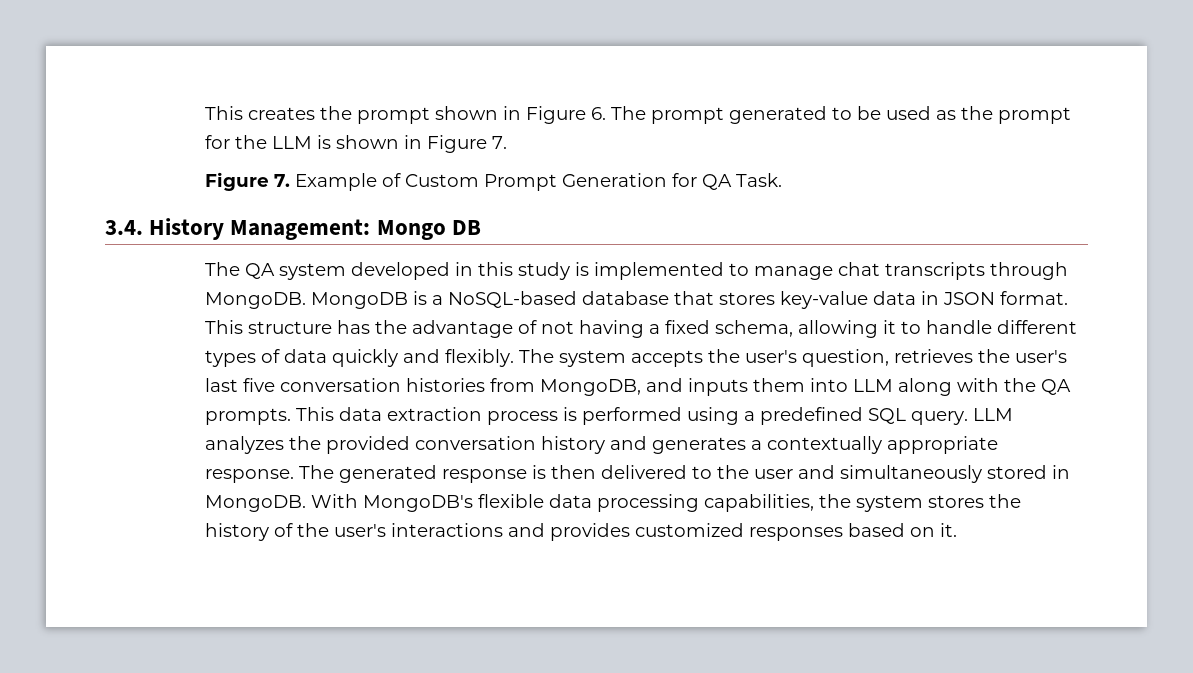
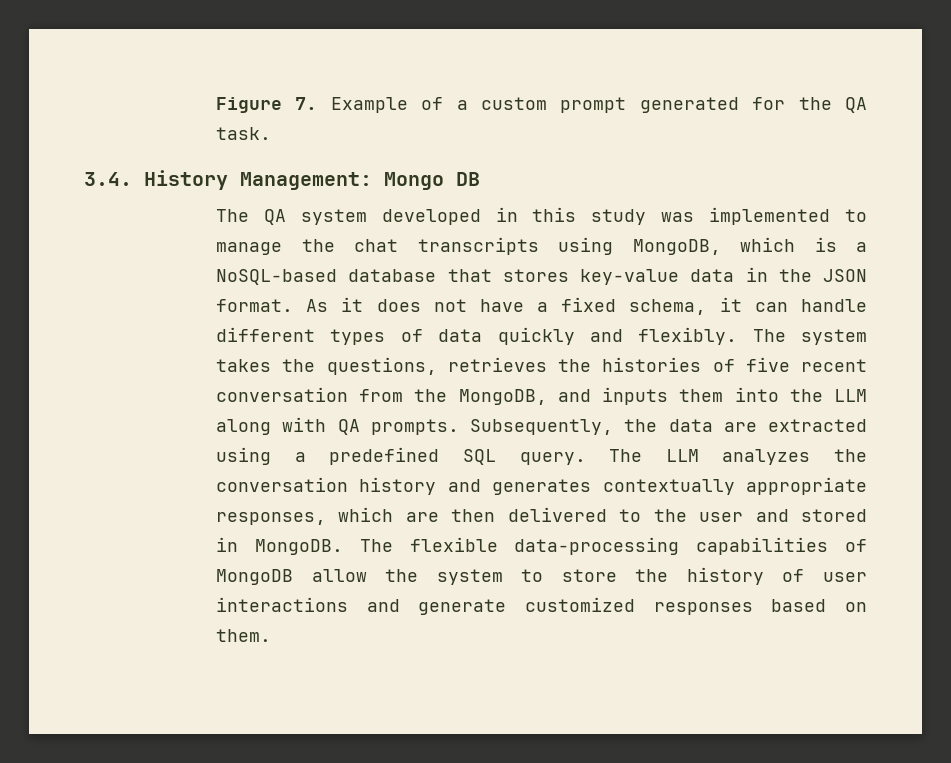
- This creates the prompt shown in Figure 6. The prompt generated to be used as the prompt for the LLM is shown in Figure 7.
- Figure 7. Example of Custom Prompt Generation for QA Task.
+ Figure 7. Example of a custom prompt generated for the QA task.
- The QA system developed in this study is implemented to manage chat transcripts through MongoDB. MongoDB is a NoSQL-based database that stores key-value data in JSON format.
+ The QA system developed in this study was implemented to manage the chat transcripts using MongoDB, which is a NoSQL-based database that stores key-value data in the JSON format.
- This structure has the advantage of not having a fixed schema, allowing it to handle different types of data quickly and flexibly.
+ As it does not have a fixed schema, it can handle different types of data quickly and flexibly.
- The system accepts the user's question, retrieves the user's last five conversation histories from MongoDB, and inputs them into LLM along with the QA prompts.
+ The system takes the questions, retrieves the histories of five recent conversation from the MongoDB, and inputs them into the LLM along with QA prompts.
- This data extraction process is performed using a predefined SQL query.
+ Subsequently, the data are extracted using a predefined SQL query.
- LLM analyzes the provided conversation history and generates a contextually appropriate response. The generated response is then delivered to the user and simultaneously stored in MongoDB.
+ The LLM analyzes the conversation history and generates contextually appropriate responses, which are then delivered to the user and stored in MongoDB.
- With MongoDB's flexible data processing capabilities, the system stores the history of the user's interactions and provides customized responses based on it.
+ The flexible data-processing capabilities of MongoDB allow the system to store the history of user interactions and generate customized responses based on them.

